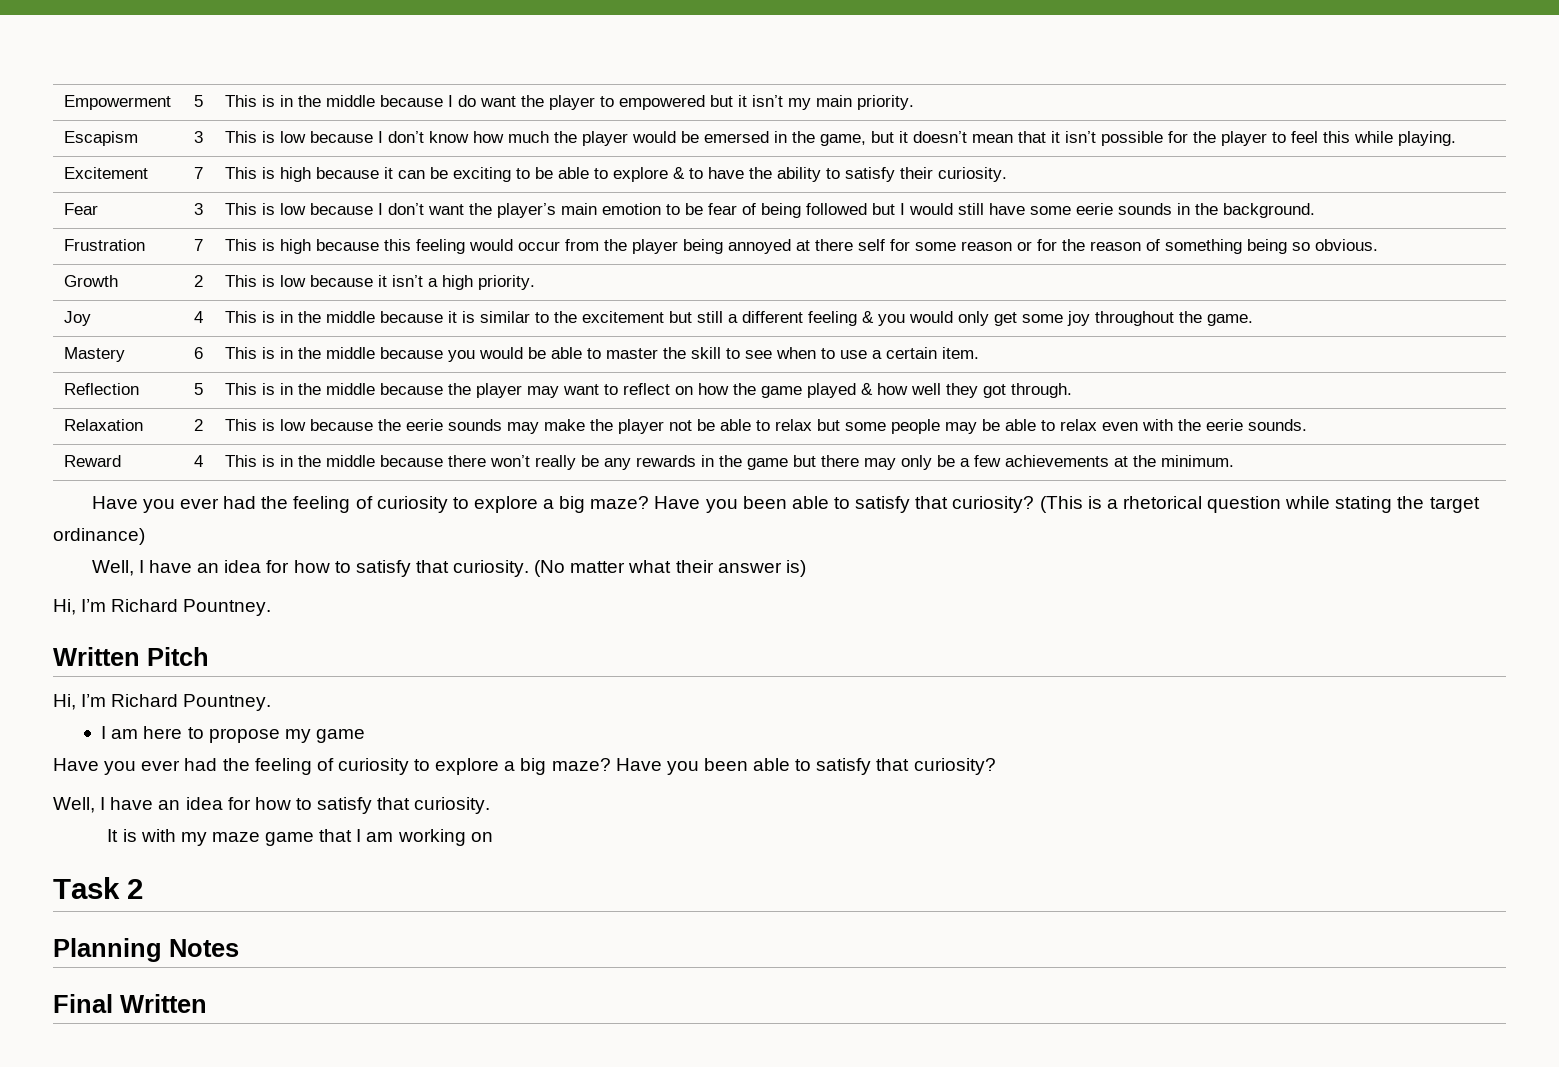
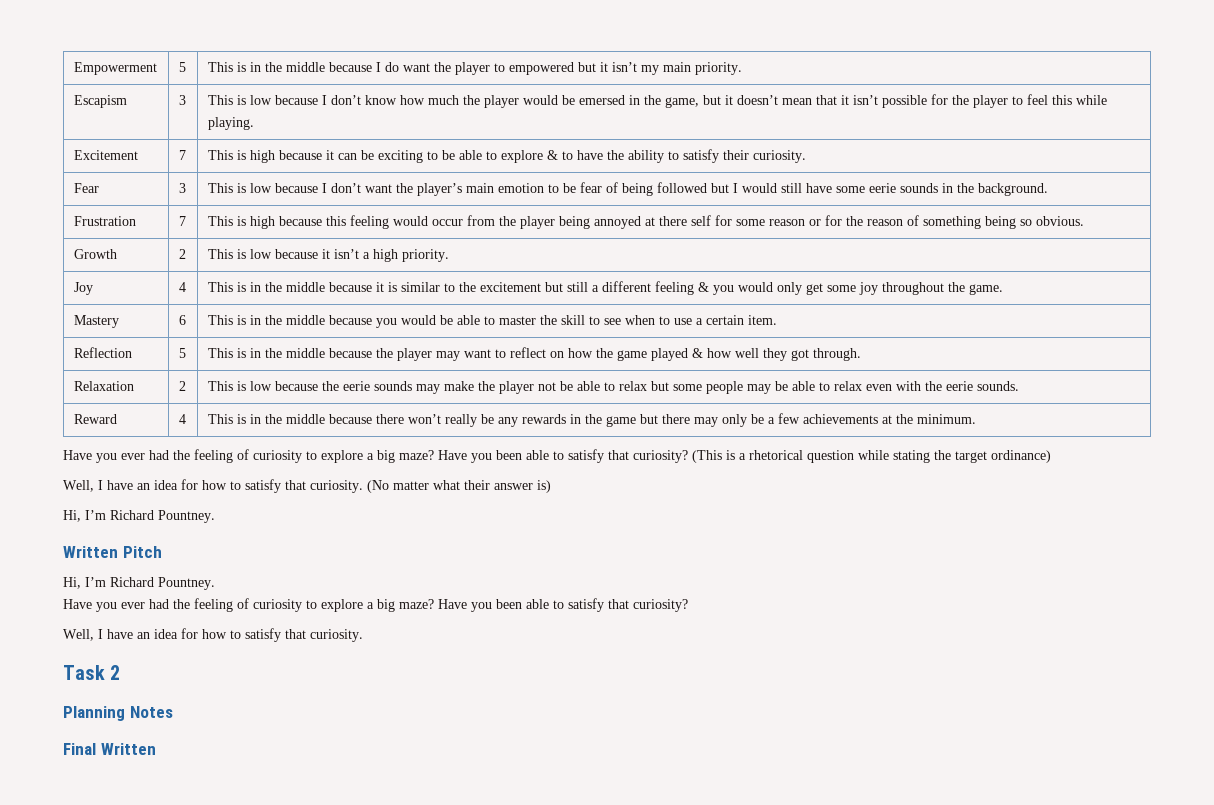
- I am here to propose my game
- It is with my maze game that I am working on

